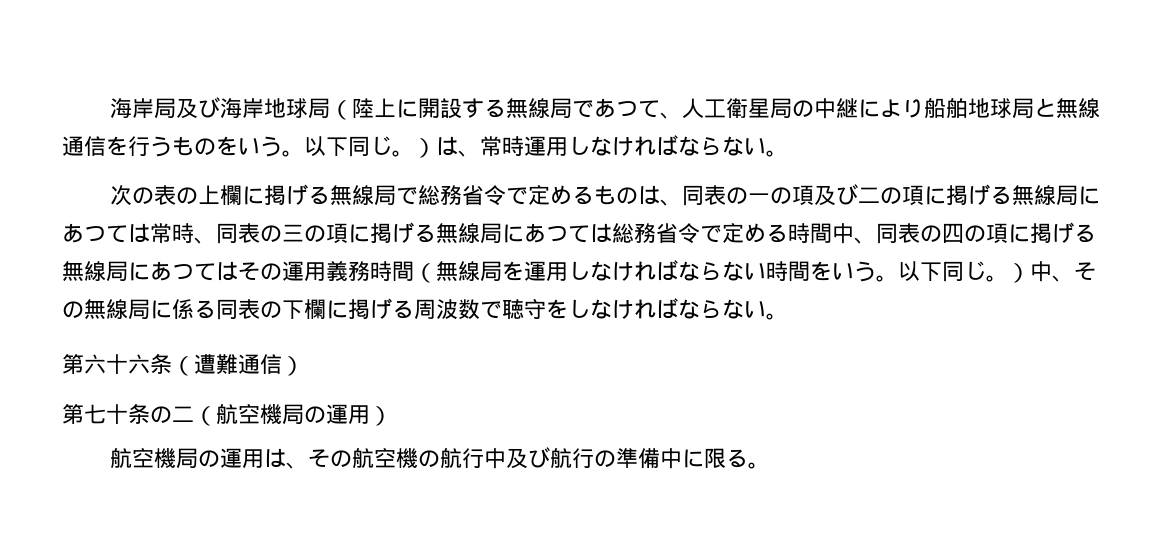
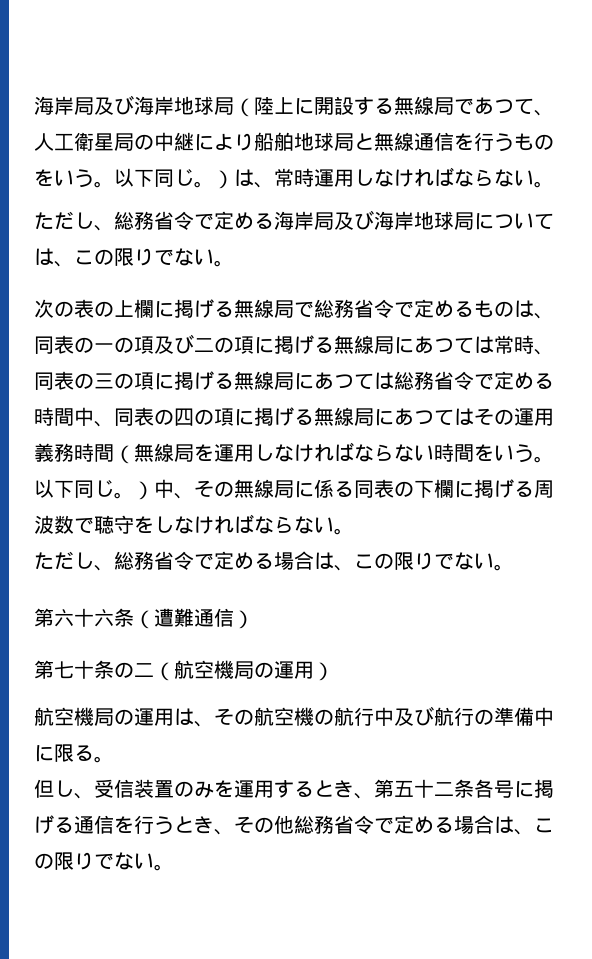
+ ただし、総務省令で定める海岸局及び海岸地球局については、この限りでない。
+ ただし、総務省令で定める場合は、この限りでない。
+ 但し、受信装置のみを運用するとき、第五十二条各号に掲げる通信を行うとき、その他総務省令で定める場合は、この限りでない。

